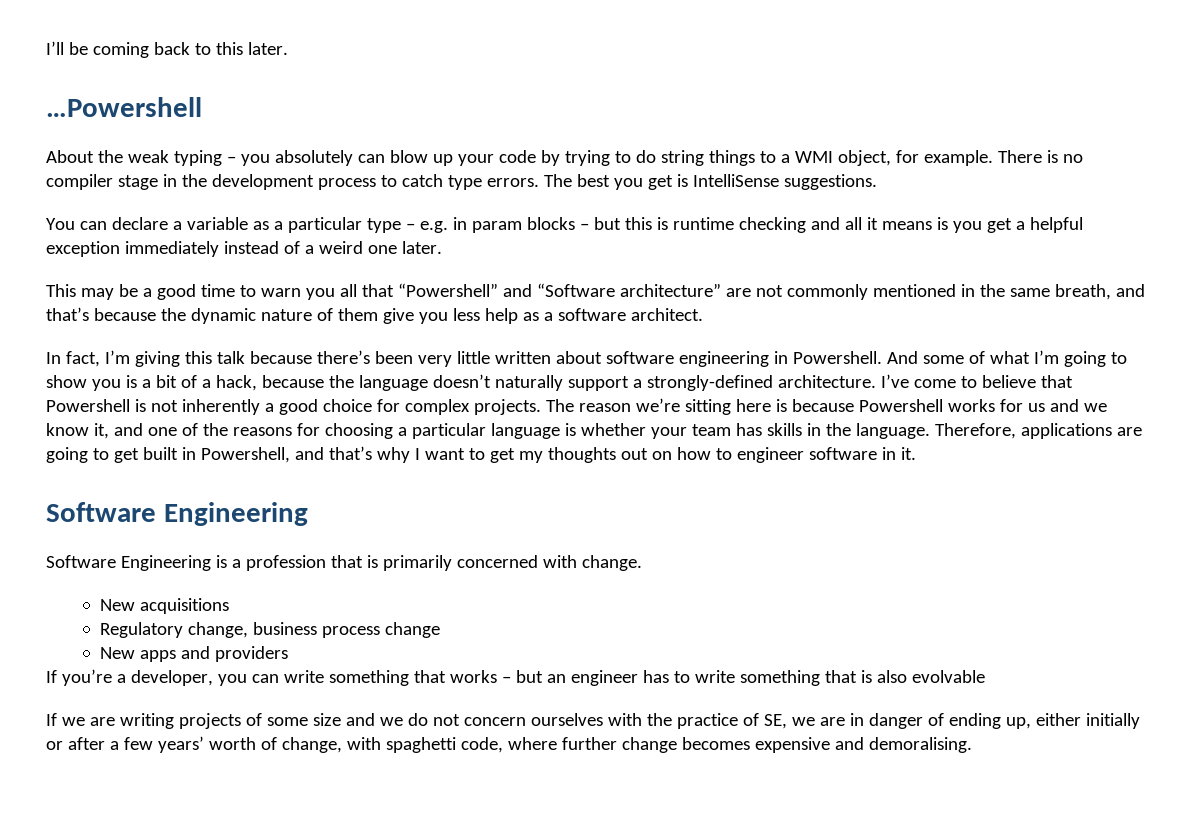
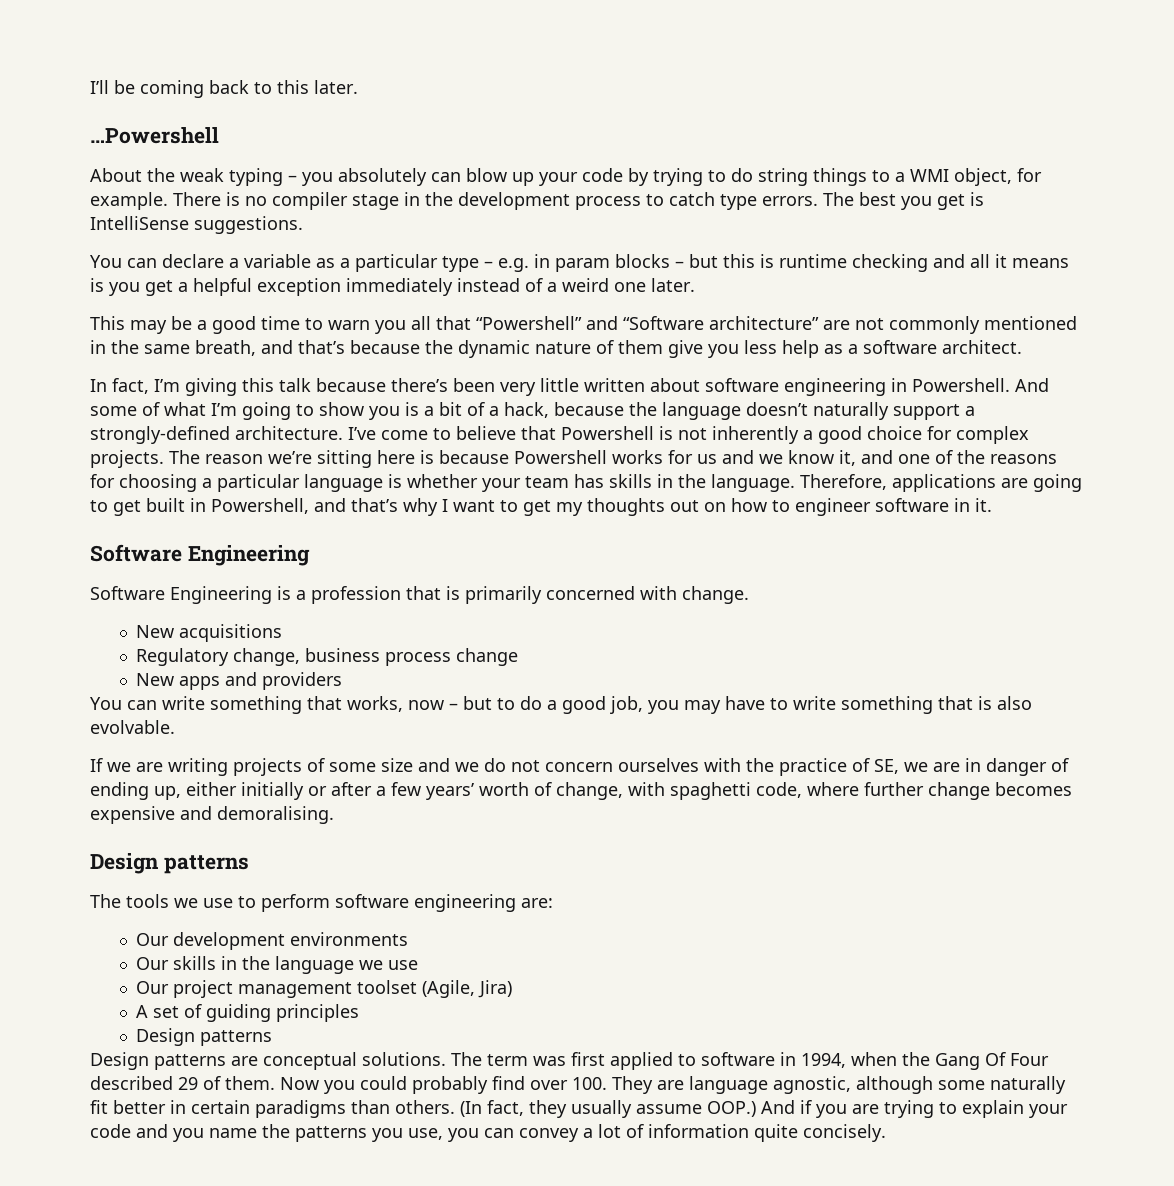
- If you’re a developer, you can write something that works – but an engineer has to write something that is also evolvable
+ You can write something that works, now – but to do a good job, you may have to write something that is also evolvable.
  If we are writing projects of some size and we do not concern ourselves with the practice of SE, we are in danger of ending up, either initially or after a few years’ worth of change, with spaghetti code, where further change becomes expensive and demoralising.
+ Design patterns
+ The tools we use to perform software engineering are:
+ Our development environments
+ Our skills in the language we use
+ Our project management toolset (Agile, Jira)
+ A set of guiding principles
+ Design patterns
+ Design patterns are conceptual solutions. The term was first applied to software in 1994, when the Gang Of Four described 29 of them. Now you could probably find over 100. They are language agnostic, although some naturally fit better in certain paradigms than others. (In fact, they usually assume OOP.) And if you are trying to explain your code and you name the patterns you use, you can convey a lot of information quite concisely.

